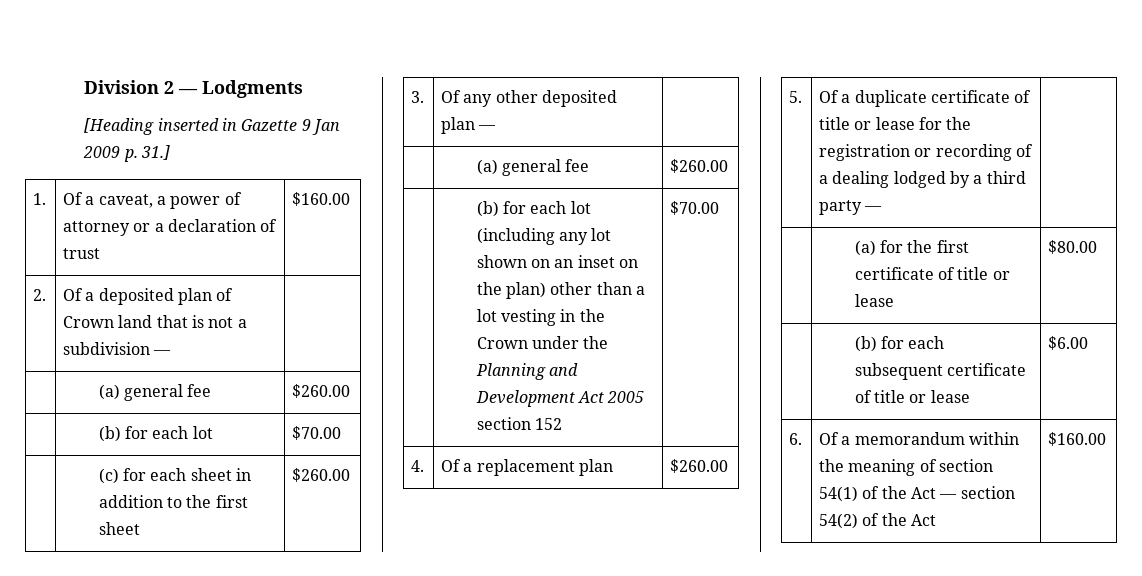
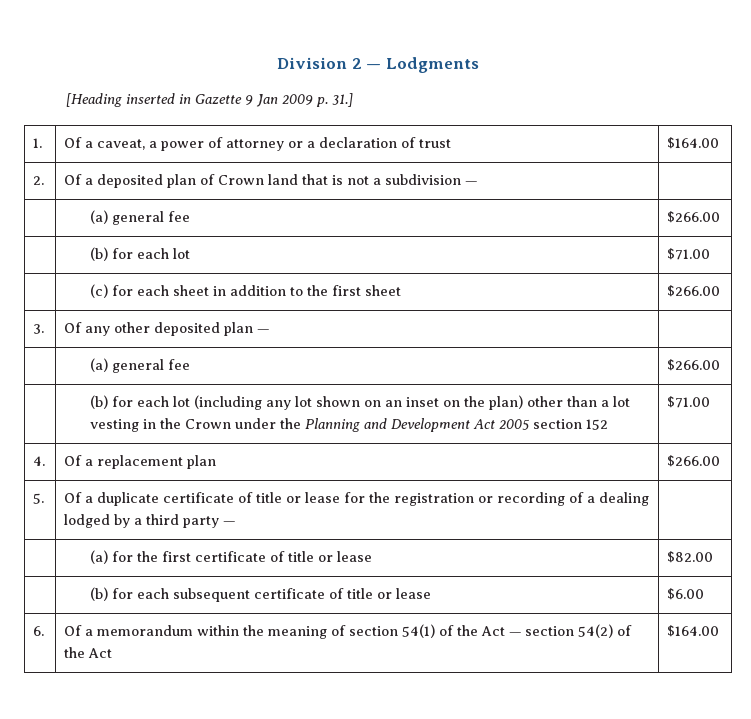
- 1. | Of a caveat, a power of attorney or a declaration of trust | $160.00
+ 1. | Of a caveat, a power of attorney or a declaration of trust | $164.00
  2. | Of a deposited plan of Crown land that is not a subdivision — |
- | (a) general fee | $260.00
+ | (a) general fee | $266.00
- | (b) for each lot | $70.00
+ | (b) for each lot | $71.00
- | (c) for each sheet in addition to the first sheet | $260.00
+ | (c) for each sheet in addition to the first sheet | $266.00
  3. | Of any other deposited plan — |
- | (a) general fee | $260.00
+ | (a) general fee | $266.00
- | (b) for each lot (including any lot shown on an inset on the plan) other than a lot vesting in the Crown under the Planning and Development Act 2005 section 152 | $70.00
+ | (b) for each lot (including any lot shown on an inset on the plan) other than a lot vesting in the Crown under the Planning and Development Act 2005 section 152 | $71.00
- 4. | Of a replacement plan | $260.00
+ 4. | Of a replacement plan | $266.00
- | (a) for the first certificate of title or lease | $80.00
+ | (a) for the first certificate of title or lease | $82.00
- 6. | Of a memorandum within the meaning of section 54(1) of the Act — section 54(2) of the Act | $160.00
+ 6. | Of a memorandum within the meaning of section 54(1) of the Act — section 54(2) of the Act | $164.00

